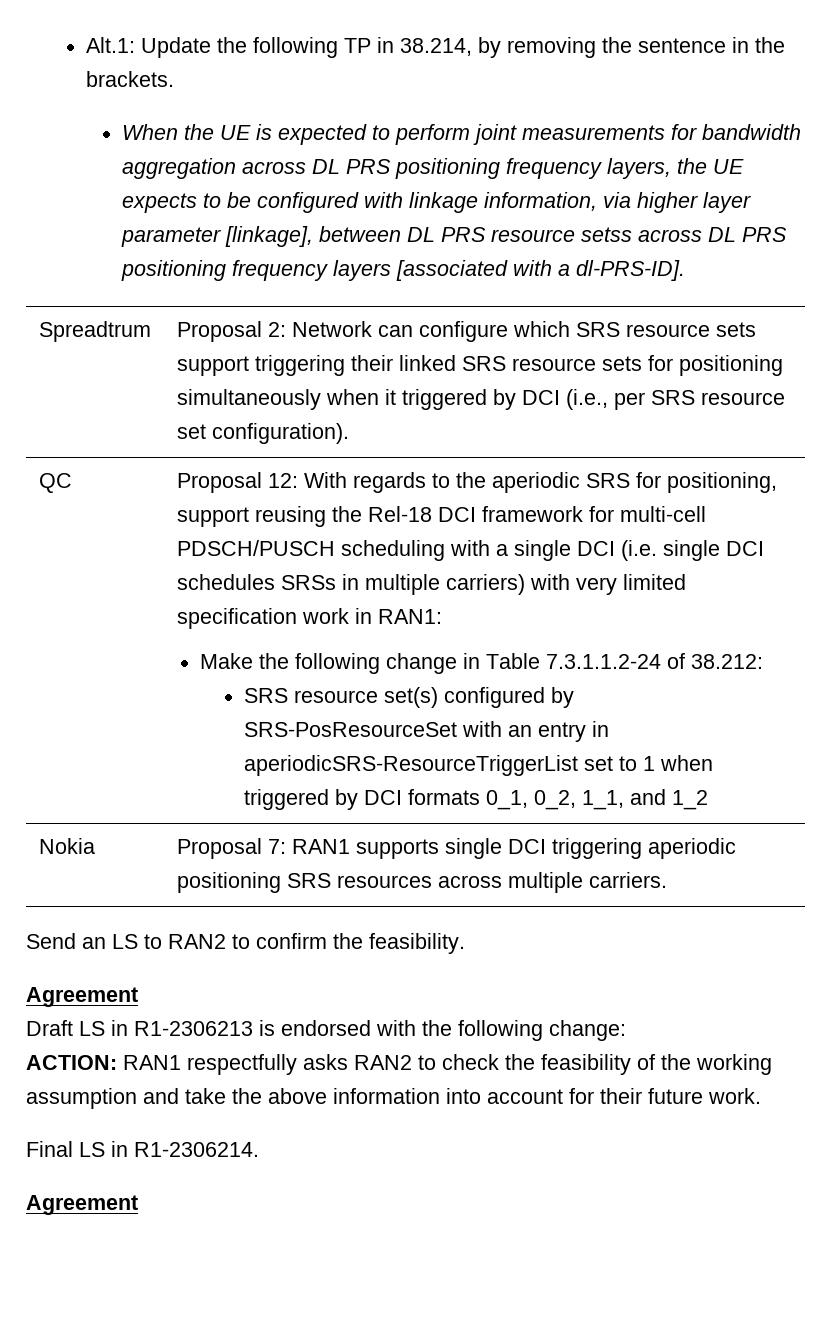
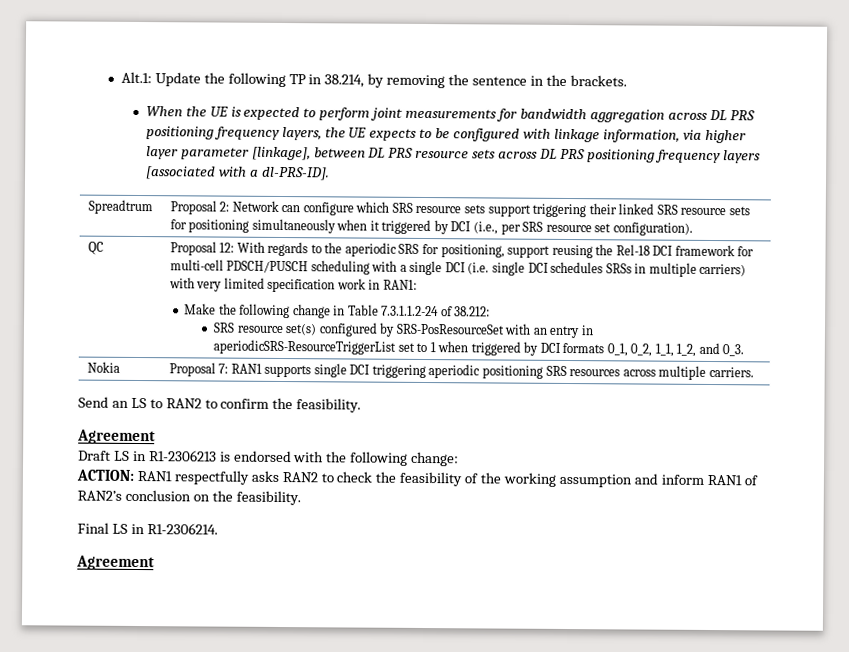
- When the UE is expected to perform joint measurements for bandwidth aggregation across DL PRS positioning frequency layers, the UE expects to be configured with linkage information, via higher layer parameter [linkage], between DL PRS resource setss across DL PRS positioning frequency layers [associated with a dl-PRS-ID].
+ When the UE is expected to perform joint measurements for bandwidth aggregation across DL PRS positioning frequency layers, the UE expects to be configured with linkage information, via higher layer parameter [linkage], between DL PRS resource sets across DL PRS positioning frequency layers [associated with a dl-PRS-ID].
- SRS resource set(s) configured by SRS-PosResourceSet with an entry in aperiodicSRS-ResourceTriggerList set to 1 when triggered by DCI formats 0_1, 0_2, 1_1, and 1_2
+ SRS resource set(s) configured by SRS-PosResourceSet with an entry in aperiodicSRS-ResourceTriggerList set to 1 when triggered by DCI formats 0_1, 0_2, 1_1, 1_2, and 0_3.
- ACTION: RAN1 respectfully asks RAN2 to check the feasibility of the working assumption and take the above information into account for their future work.
+ ACTION: RAN1 respectfully asks RAN2 to check the feasibility of the working assumption and inform RAN1 of RAN2’s conclusion on the feasibility.

